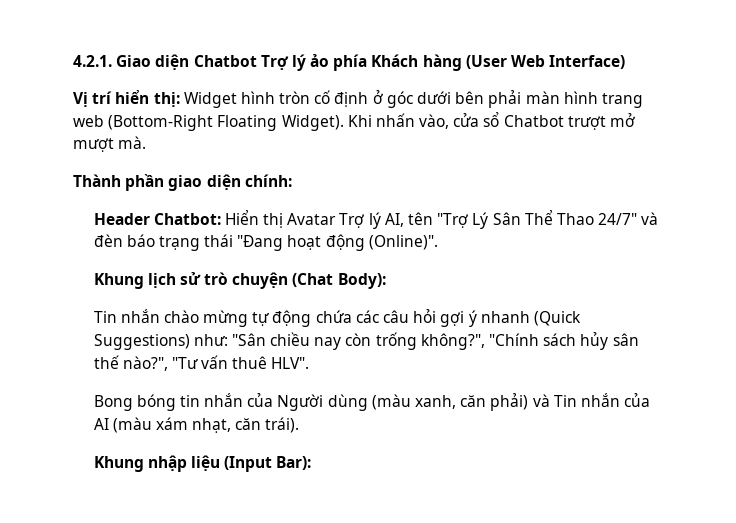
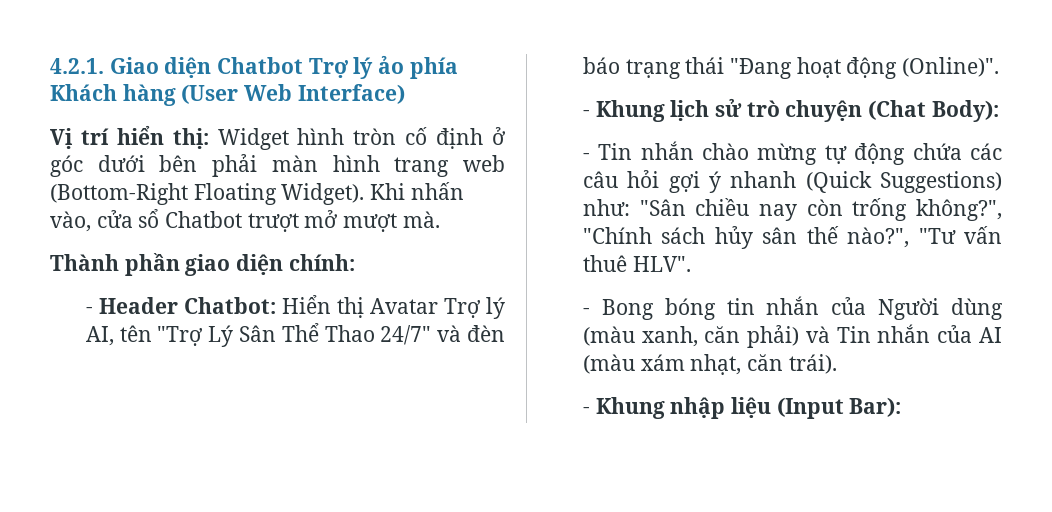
- Header Chatbot: Hiển thị Avatar Trợ lý AI, tên "Trợ Lý Sân Thể Thao 24/7" và đèn báo trạng thái "Đang hoạt động (Online)".
+ - Header Chatbot: Hiển thị Avatar Trợ lý AI, tên "Trợ Lý Sân Thể Thao 24/7" và đèn báo trạng thái "Đang hoạt động (Online)".
- Khung lịch sử trò chuyện (Chat Body):
+ - Khung lịch sử trò chuyện (Chat Body):
- Tin nhắn chào mừng tự động chứa các câu hỏi gợi ý nhanh (Quick Suggestions) như: "Sân chiều nay còn trống không?", "Chính sách hủy sân thế nào?", "Tư vấn thuê HLV".
+ - Tin nhắn chào mừng tự động chứa các câu hỏi gợi ý nhanh (Quick Suggestions) như: "Sân chiều nay còn trống không?", "Chính sách hủy sân thế nào?", "Tư vấn thuê HLV".
- Bong bóng tin nhắn của Người dùng (màu xanh, căn phải) và Tin nhắn của AI (màu xám nhạt, căn trái).
+ - Bong bóng tin nhắn của Người dùng (màu xanh, căn phải) và Tin nhắn của AI (màu xám nhạt, căn trái).
- Khung nhập liệu (Input Bar):
+ - Khung nhập liệu (Input Bar):

